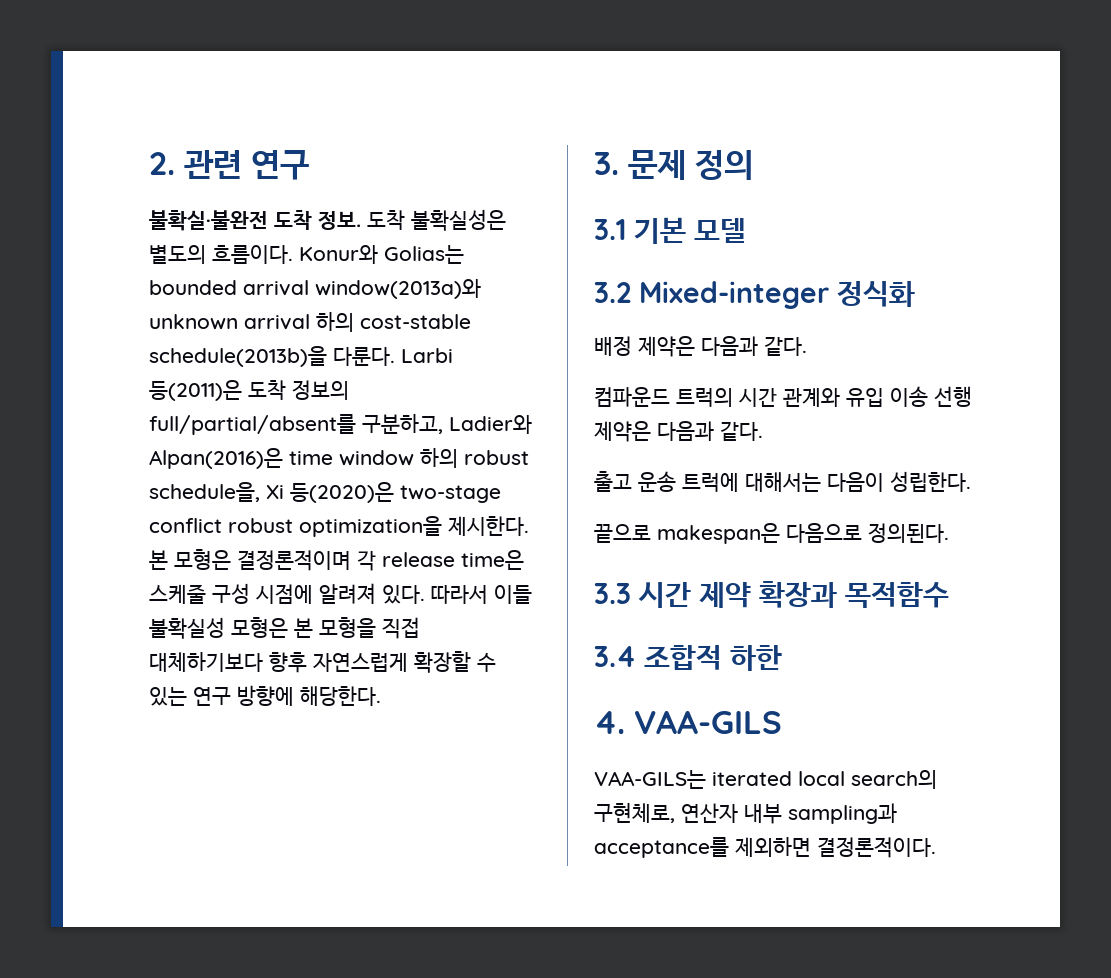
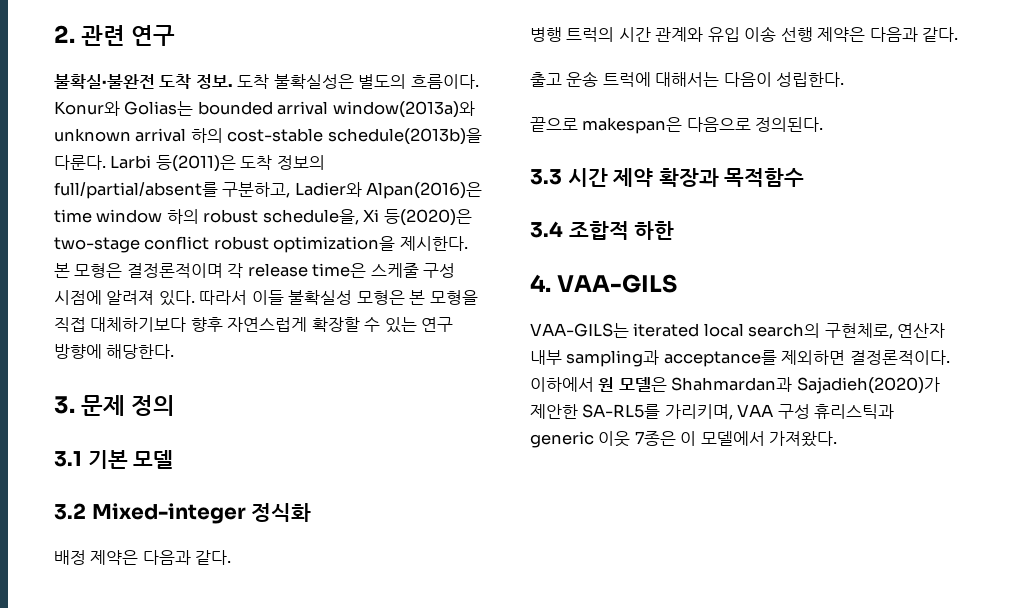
- 컴파운드 트럭의 시간 관계와 유입 이송 선행 제약은 다음과 같다.
+ 병행 트럭의 시간 관계와 유입 이송 선행 제약은 다음과 같다.
+ 이하에서 원 모델은 Shahmardan과 Sajadieh(2020)가 제안한 SA-RL5를 가리키며, VAA 구성 휴리스틱과 generic 이웃 7종은 이 모델에서 가져왔다.

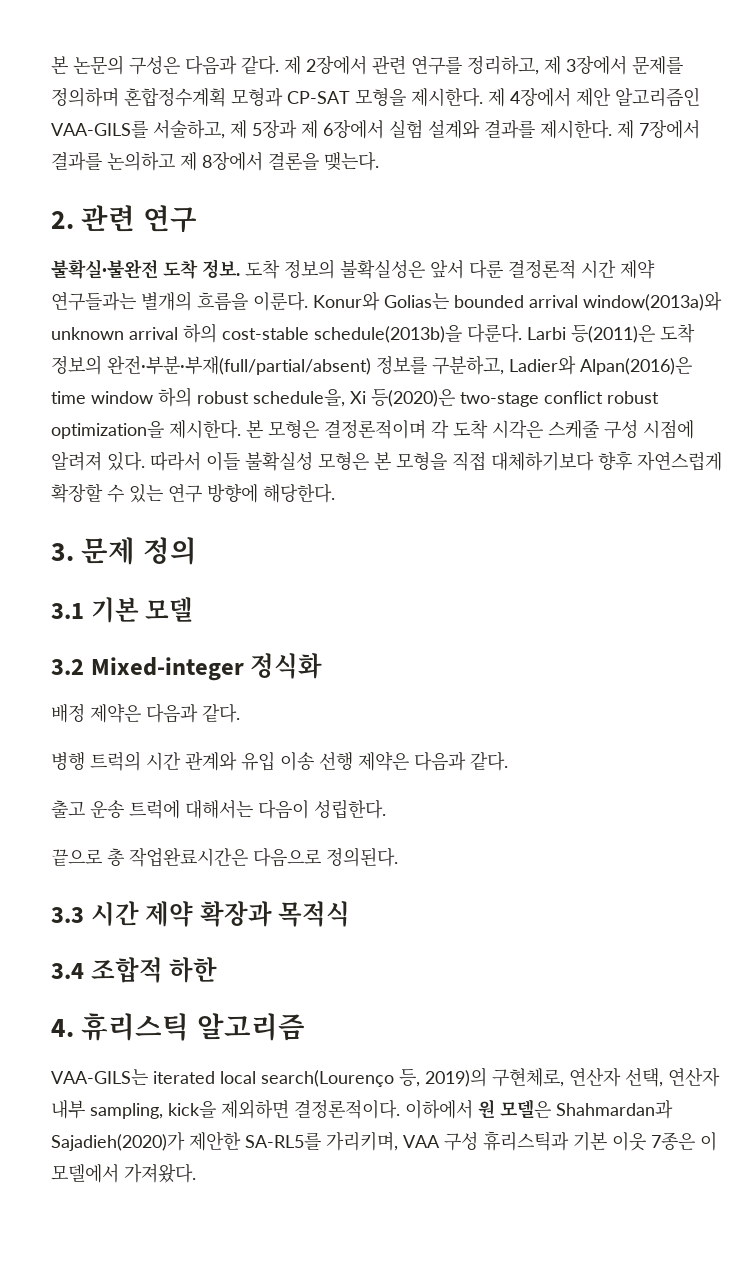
+ 본 논문의 구성은 다음과 같다. 제 2장에서 관련 연구를 정리하고, 제 3장에서 문제를 정의하며 혼합정수계획 모형과 CP-SAT 모형을 제시한다. 제 4장에서 제안 알고리즘인 VAA-GILS를 서술하고, 제 5장과 제 6장에서 실험 설계와 결과를 제시한다. 제 7장에서 결과를 논의하고 제 8장에서 결론을 맺는다.
- 도착 불확실성은 별도의 흐름이다.
+ 도착 정보의 불확실성은 앞서 다룬 결정론적 시간 제약 연구들과는 별개의 흐름을 이룬다.
- Larbi 등(2011)은 도착 정보의 full/partial/absent를 구분하고, Ladier와 Alpan(2016)은 time window 하의 robust schedule을, Xi 등(2020)은 two-stage conflict robust optimization을 제시한다.
+ Larbi 등(2011)은 도착 정보의 완전·부분·부재(full/partial/absent) 정보를 구분하고, Ladier와 Alpan(2016)은 time window 하의 robust schedule을, Xi 등(2020)은 two-stage conflict robust optimization을 제시한다.
- 본 모형은 결정론적이며 각 release time은 스케줄 구성 시점에 알려져 있다.
+ 본 모형은 결정론적이며 각 도착 시각은 스케줄 구성 시점에 알려져 있다.
- 끝으로 makespan은 다음으로 정의된다.
+ 끝으로 총 작업완료시간은 다음으로 정의된다.
- 3.3 시간 제약 확장과 목적함수
+ 3.3 시간 제약 확장과 목적식
- 4. VAA-GILS
+ 4. 휴리스틱 알고리즘
- VAA-GILS는 iterated local search의 구현체로, 연산자 내부 sampling과 acceptance를 제외하면 결정론적이다.
+ VAA-GILS는 iterated local search(Lourenço 등, 2019)의 구현체로, 연산자 선택, 연산자 내부 sampling, kick을 제외하면 결정론적이다.
- 이하에서 원 모델은 Shahmardan과 Sajadieh(2020)가 제안한 SA-RL5를 가리키며, VAA 구성 휴리스틱과 generic 이웃 7종은 이 모델에서 가져왔다.
+ 이하에서 원 모델은 Shahmardan과 Sajadieh(2020)가 제안한 SA-RL5를 가리키며, VAA 구성 휴리스틱과 기본 이웃 7종은 이 모델에서 가져왔다.

